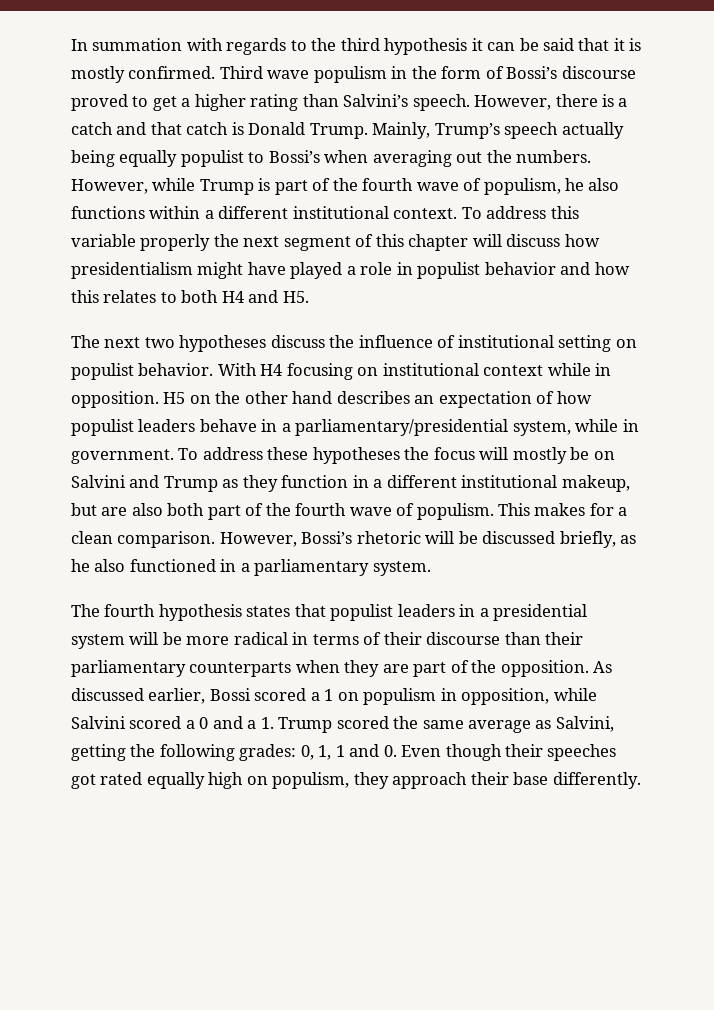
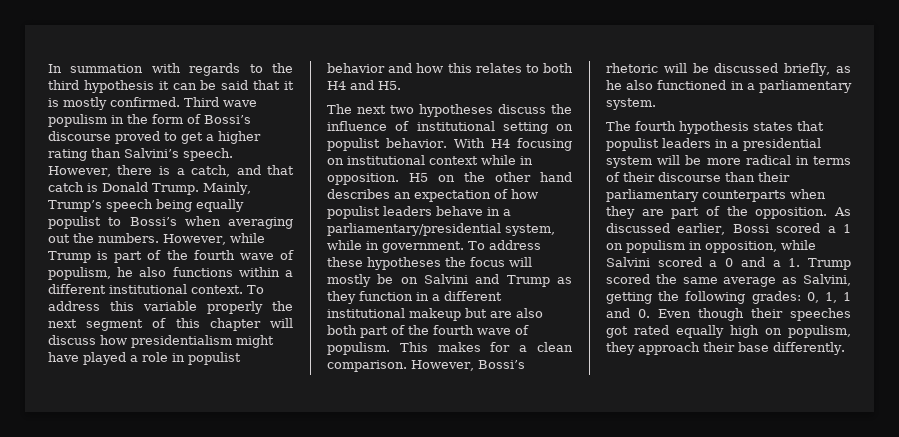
- However, there is a catch and that catch is Donald Trump.
+ However, there is a catch, and that catch is Donald Trump.
- Mainly, Trump’s speech actually being equally populist to Bossi’s when averaging out the numbers.
+ Mainly, Trump’s speech being equally populist to Bossi’s when averaging out the numbers.
- To address these hypotheses the focus will mostly be on Salvini and Trump as they function in a different institutional makeup, but are also both part of the fourth wave of populism.
+ To address these hypotheses the focus will mostly be on Salvini and Trump as they function in a different institutional makeup but are also both part of the fourth wave of populism.

